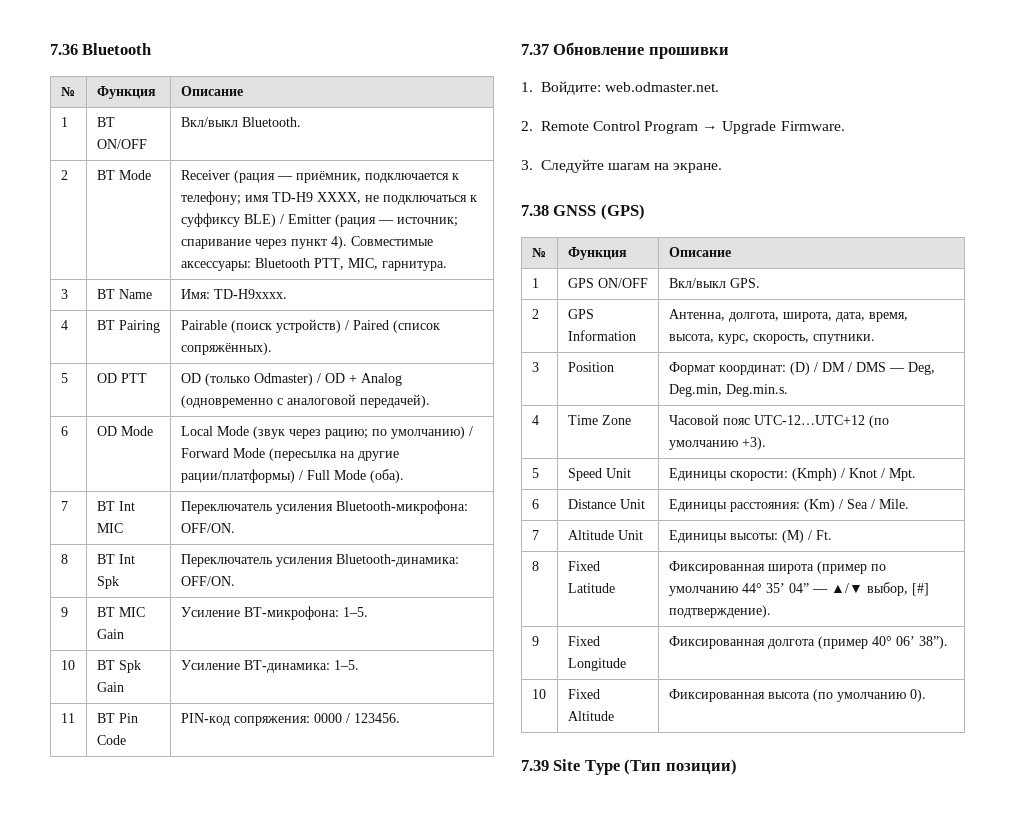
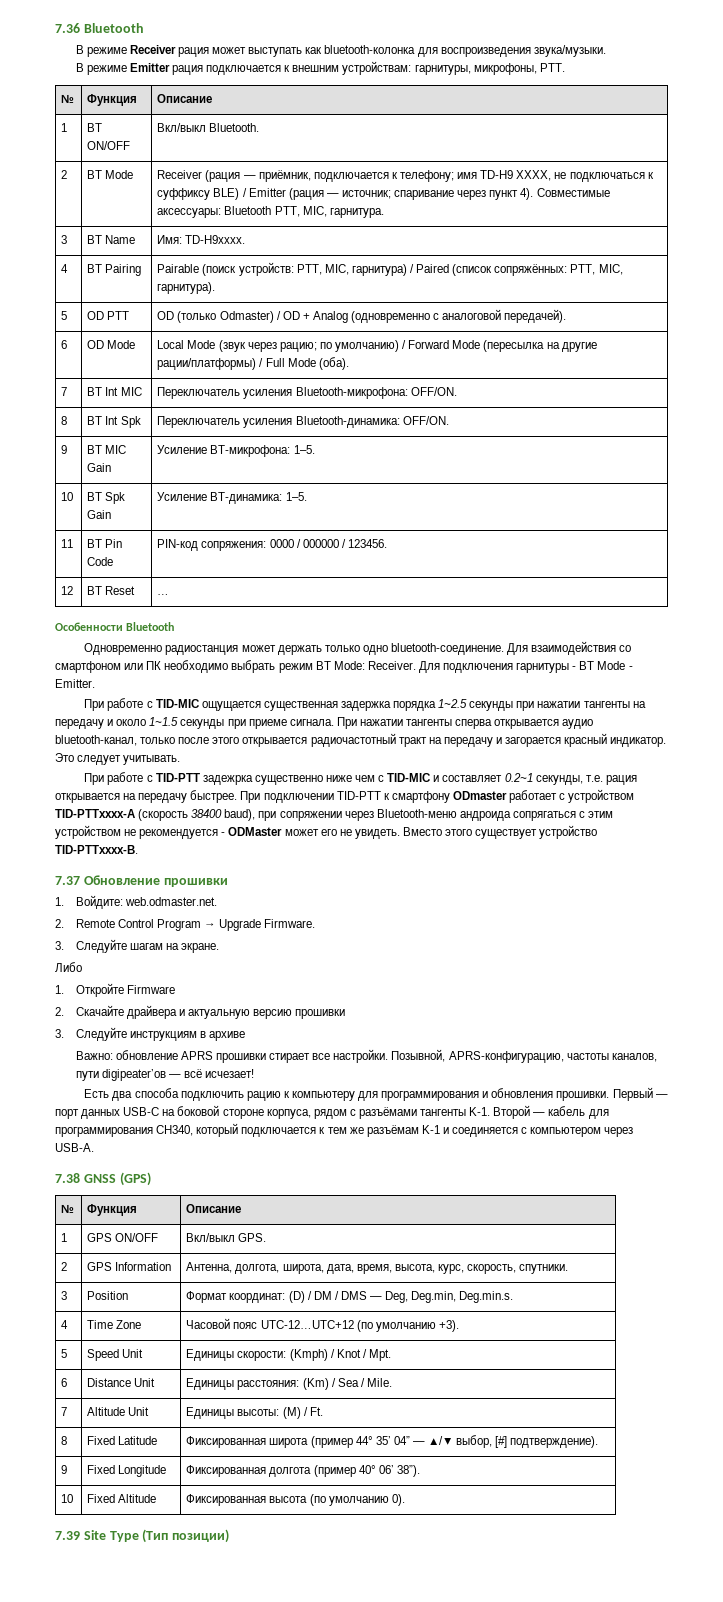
+ В режиме Receiver рация может выступать как bluetooth-колонка для воспроизведения звука/музыки.
+ В режиме Emitter рация подключается к внешним устройствам: гарнитуры, микрофоны, PTT.
- 4 | BT Pairing | Pairable (поиск устройств) / Paired (список сопряжённых).
+ 4 | BT Pairing | Pairable (поиск устройств: PTT, MIC, гарнитура) / Paired (список сопряжённых: PTT, MIC, гарнитура).
- 11 | BT Pin Code | PIN-код сопряжения: 0000 / 123456.
+ 11 | BT Pin Code | PIN-код сопряжения: 0000 / 000000 / 123456.
+ 12 | BT Reset | …
+ Особенности Bluetooth
+ Одновременно радиостанция может держать только одно bluetooth-соединение. Для взаимодействия со смартфоном или ПК необходимо выбрать режим BT Mode: Receiver. Для подключения гарнитуры - BT Mode - Emitter.
+ При работе с TID-MIC ощущается существенная задержка порядка 1~2.5 секунды при нажатии тангенты на передачу и около 1~1.5 секунды при приеме сигнала. При нажатии тангенты сперва открывается аудио bluetooth-канал, только после этого открывается радиочастотный тракт на передачу и загорается красный индикатор. Это следует учитывать.
+ При работе с TID-PTT задежрка существенно ниже чем с TID-MIC и составляет 0.2~1 секунды, т.е. рация открывается на передачу быстрее. При подключении TID-PTT к смартфону ODmaster работает с устройством TID-PTTxxxx-A (скорость 38400 baud), при сопряжении через Bluetooth-меню андроида сопрягаться с этим устройством не рекомендуется - ODMaster может его не увидеть. Вместо этого существует устройство TID-PTTxxxx-B.
+ Либо
+ 1. Откройте Firmware
+ 2. Скачайте драйвера и актуальную версию прошивки
+ 3. Следуйте инструкциям в архиве
+ Важно: обновление APRS прошивки стирает все настройки. Позывной, APRS-конфигурацию, частоты каналов, пути digipeater’ов — всё исчезает!
+ Есть два способа подключить рацию к компьютеру для программирования и обновления прошивки. Первый — порт данных USB-C на боковой стороне корпуса, рядом с разъёмами тангенты K-1. Второй — кабель для программирования CH340, который подключается к тем же разъёмам K-1 и соединяется с компьютером через USB-A.
- 8 | Fixed Latitude | Фиксированная широта (пример по умолчанию 44° 35’ 04” — ▲/▼ выбор, [#] подтверждение).
+ 8 | Fixed Latitude | Фиксированная широта (пример 44° 35’ 04” — ▲/▼ выбор, [#] подтверждение).

